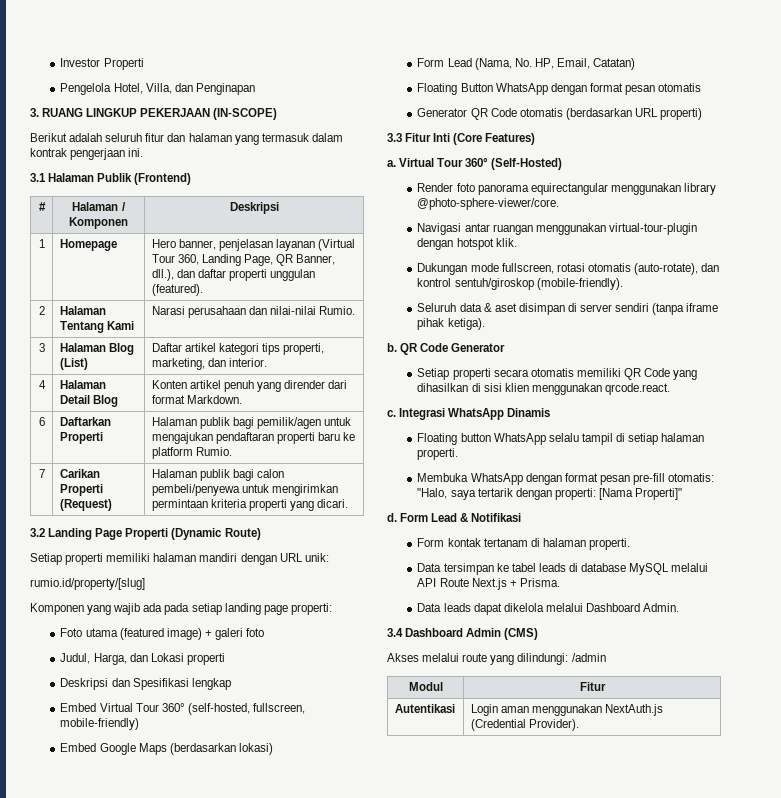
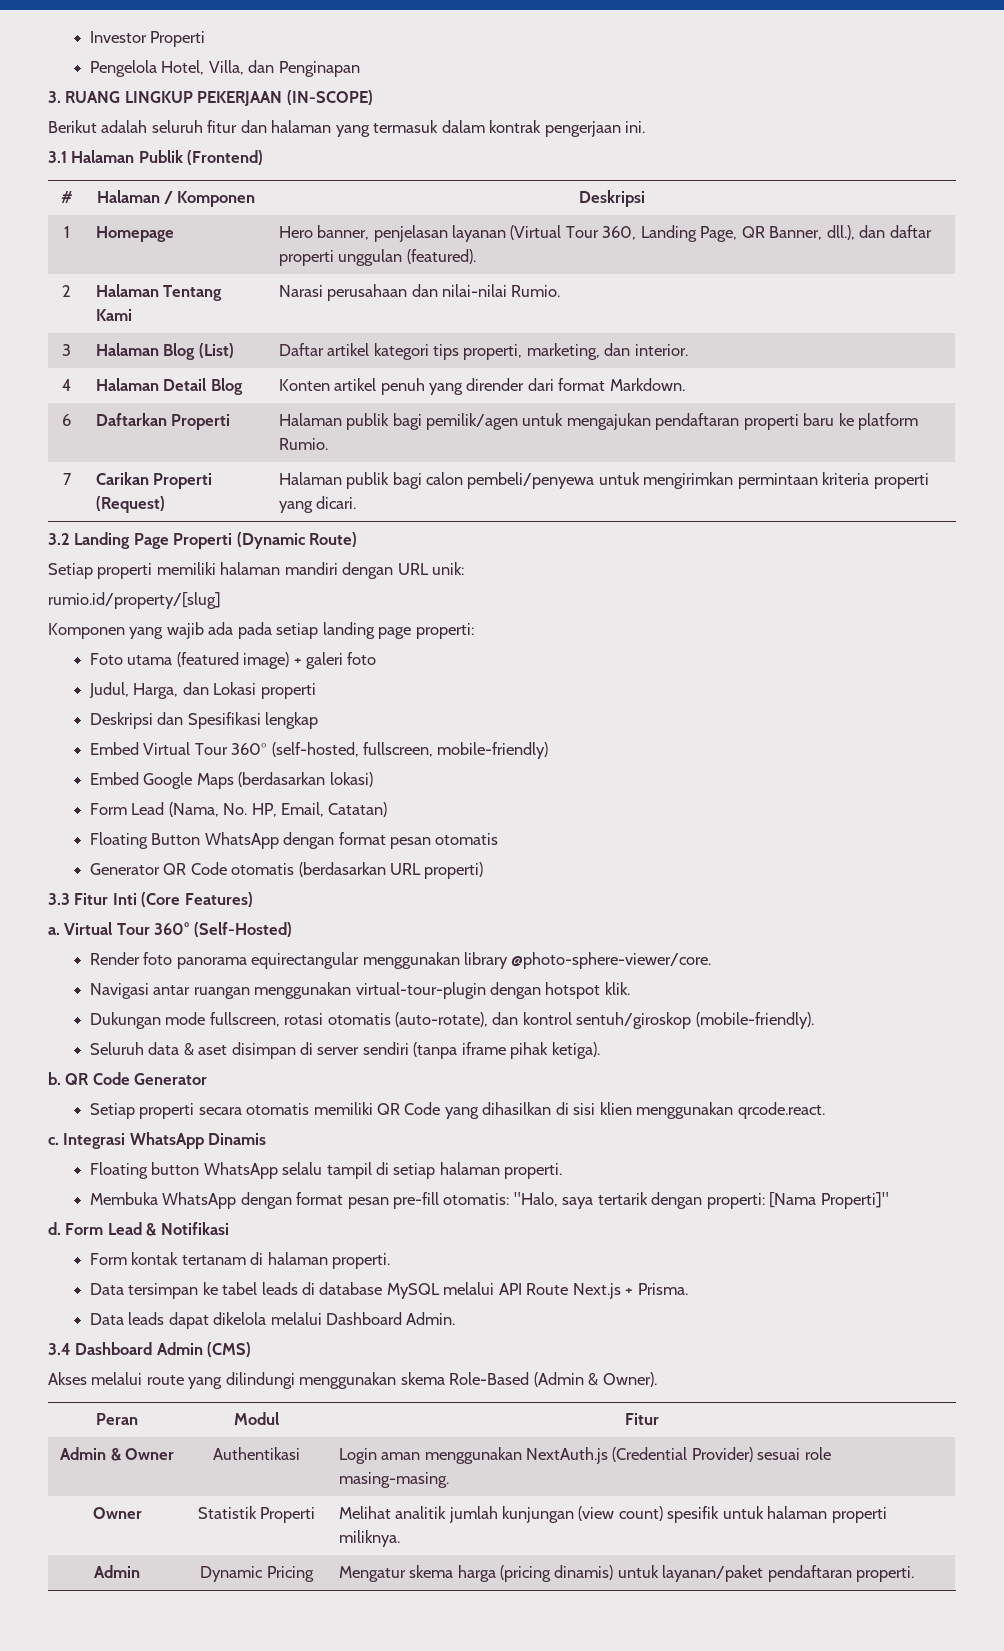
- Akses melalui route yang dilindungi: /admin
- Modul | Fitur
- Autentikasi | Login aman menggunakan NextAuth.js (Credential Provider).
+ Akses melalui route yang dilindungi menggunakan skema Role-Based (Admin & Owner).
+ Peran | Modul | Fitur
+ Admin & Owner | Authentikasi | Login aman menggunakan NextAuth.js (Credential Provider) sesuai role masing-masing.
+ Owner | Statistik Properti | Melihat analitik jumlah kunjungan (view count) spesifik untuk halaman properti miliknya.
+ Admin | Dynamic Pricing | Mengatur skema harga (pricing dinamis) untuk layanan/paket pendaftaran properti.

